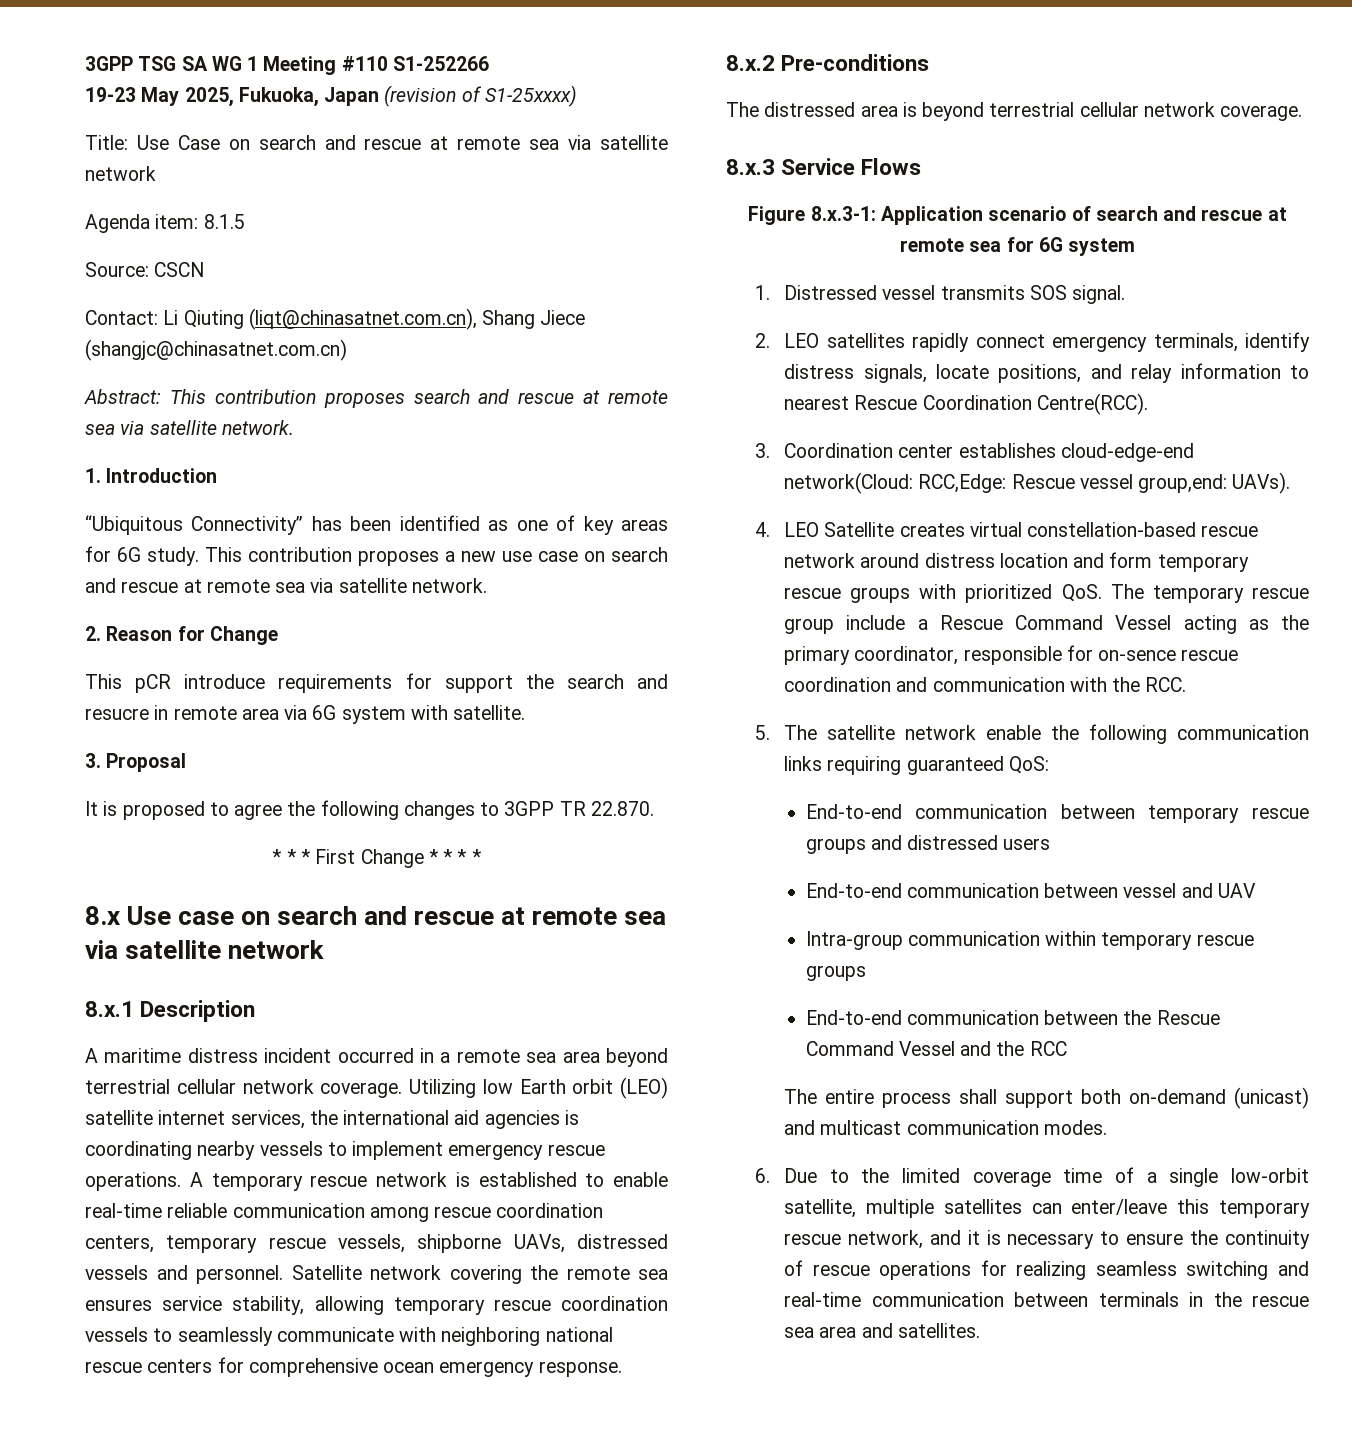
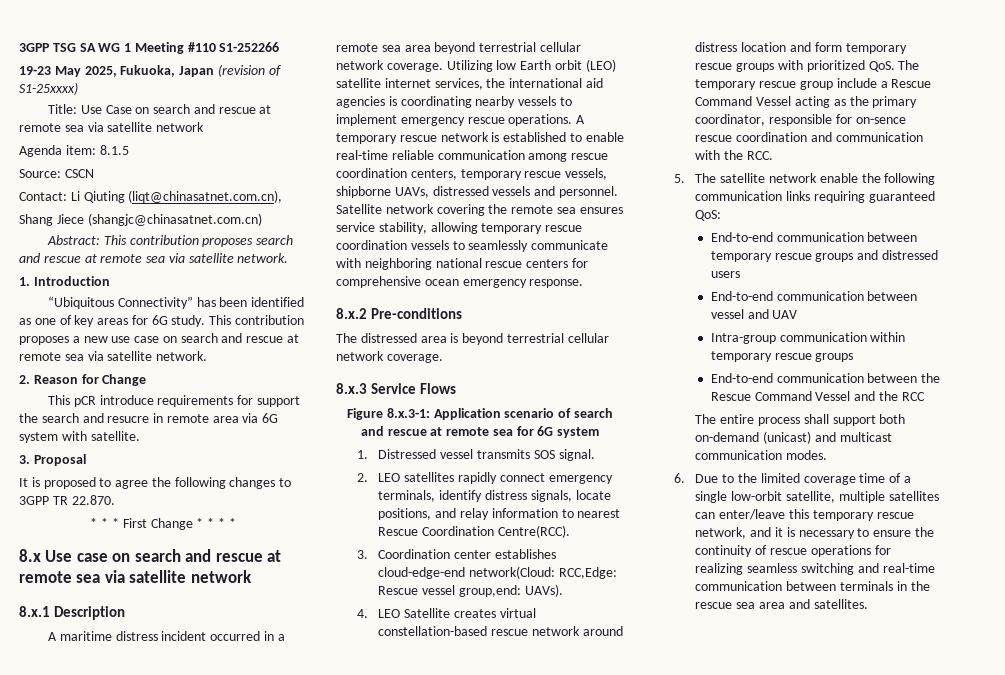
- Contact: Li Qiuting (liqt@chinasatnet.com.cn), Shang Jiece (shangjc@chinasatnet.com.cn)
+ Contact: Li Qiuting (liqt@chinasatnet.com.cn),
+ Shang Jiece (shangjc@chinasatnet.com.cn)

